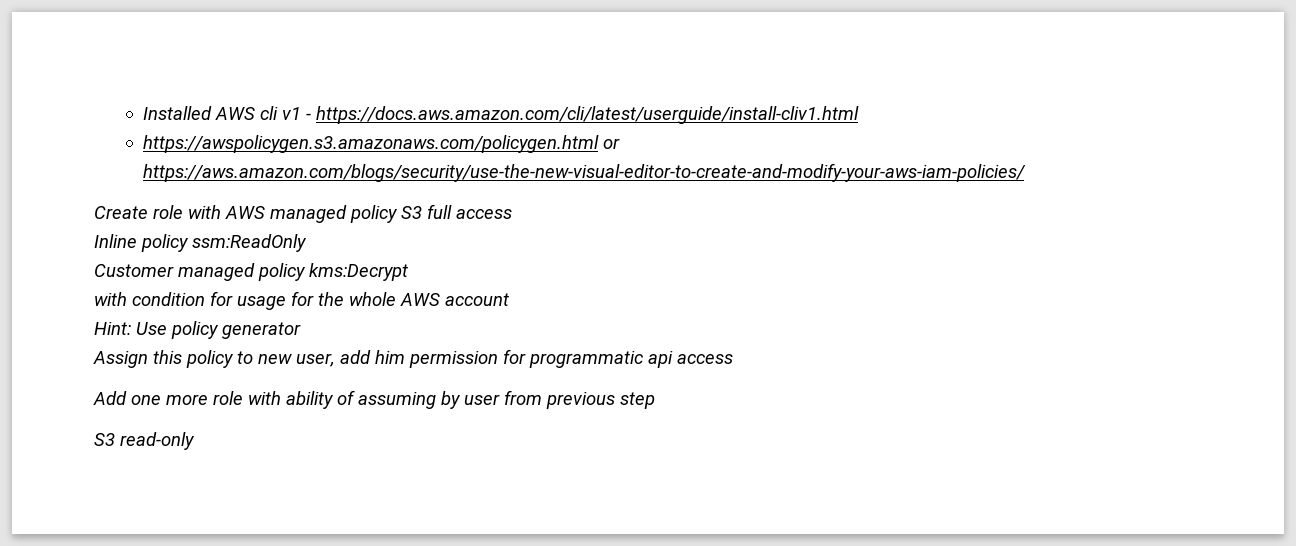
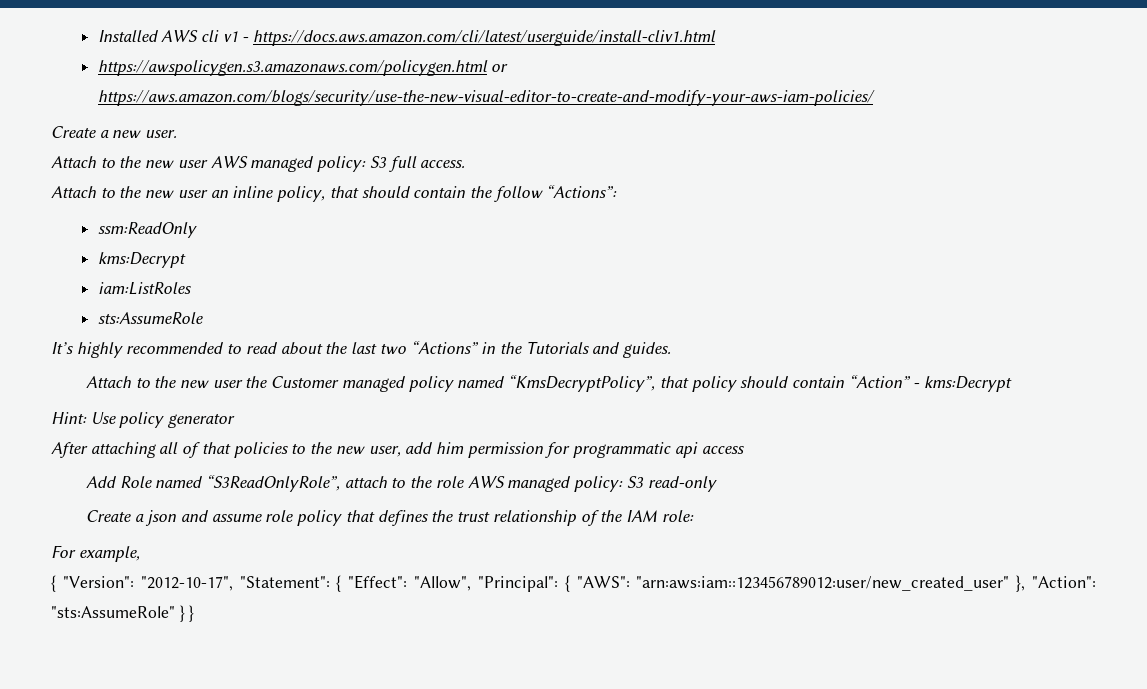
- Create role with AWS managed policy S3 full access
- Inline policy ssm:ReadOnly
- Customer managed policy kms:Decrypt
- with condition for usage for the whole AWS account
+ Create a new user.
+ Attach to the new user AWS managed policy: S3 full access.
+ Attach to the new user an inline policy, that should contain the follow “Actions”:
+ ssm:ReadOnly
+ kms:Decrypt
+ iam:ListRoles
+ sts:AssumeRole
+ It’s highly recommended to read about the last two “Actions” in the Tutorials and guides.
+ Attach to the new user the Customer managed policy named “KmsDecryptPolicy”, that policy should contain “Action” - kms:Decrypt
  Hint: Use policy generator
- Assign this policy to new user, add him permission for programmatic api access
+ After attaching all of that policies to the new user, add him permission for programmatic api access
- Add one more role with ability of assuming by user from previous step
- S3 read-only
+ Add Role named “S3ReadOnlyRole”, attach to the role AWS managed policy: S3 read-only
+ Create a json and assume role policy that defines the trust relationship of the IAM role:
+ For example,
+ { "Version": "2012-10-17", "Statement": { "Effect": "Allow", "Principal": { "AWS": "arn:aws:iam::123456789012:user/new_created_user" }, "Action": "sts:AssumeRole" } }

